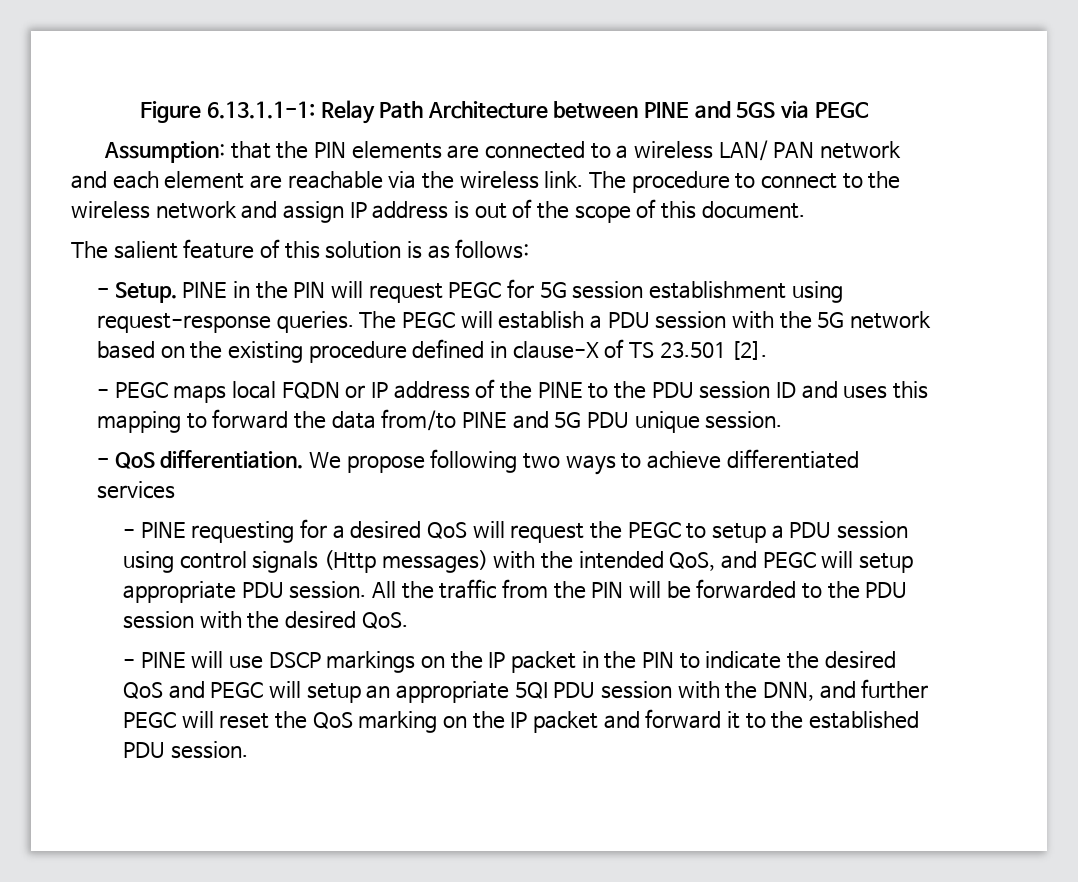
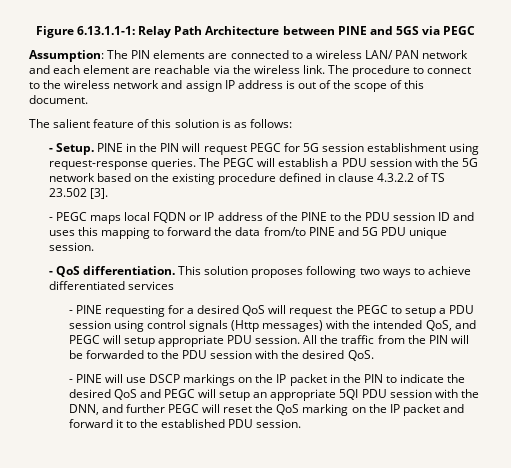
- Assumption: that the PIN elements are connected to a wireless LAN/ PAN network and each element are reachable via the wireless link.
+ Assumption: The PIN elements are connected to a wireless LAN/ PAN network and each element are reachable via the wireless link.
- The PEGC will establish a PDU session with the 5G network based on the existing procedure defined in clause-X of TS 23.501 [2].
+ The PEGC will establish a PDU session with the 5G network based on the existing procedure defined in clause 4.3.2.2 of TS 23.502 [3].
- We propose following two ways to achieve differentiated services
+ This solution proposes following two ways to achieve differentiated services

